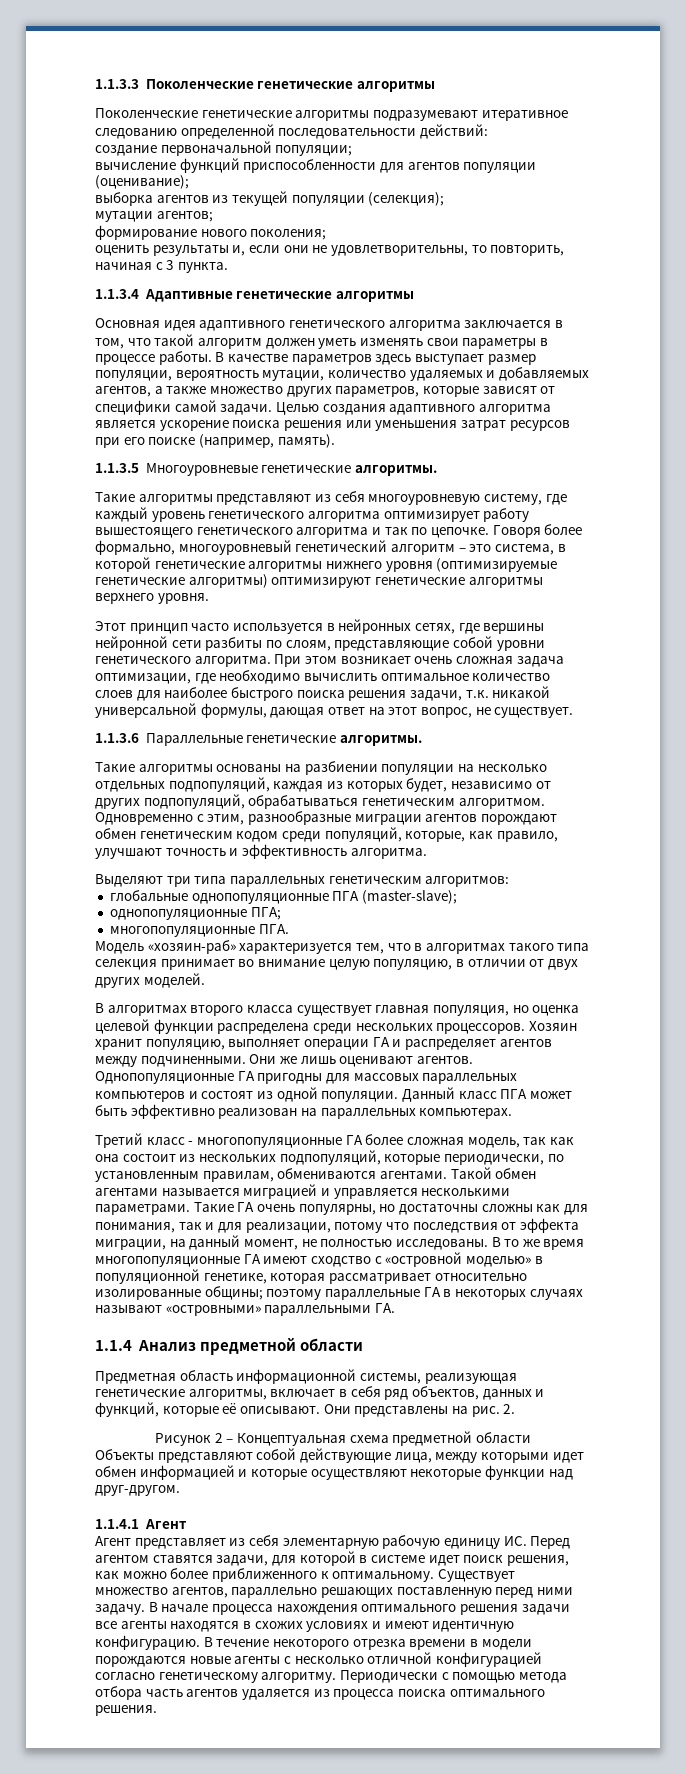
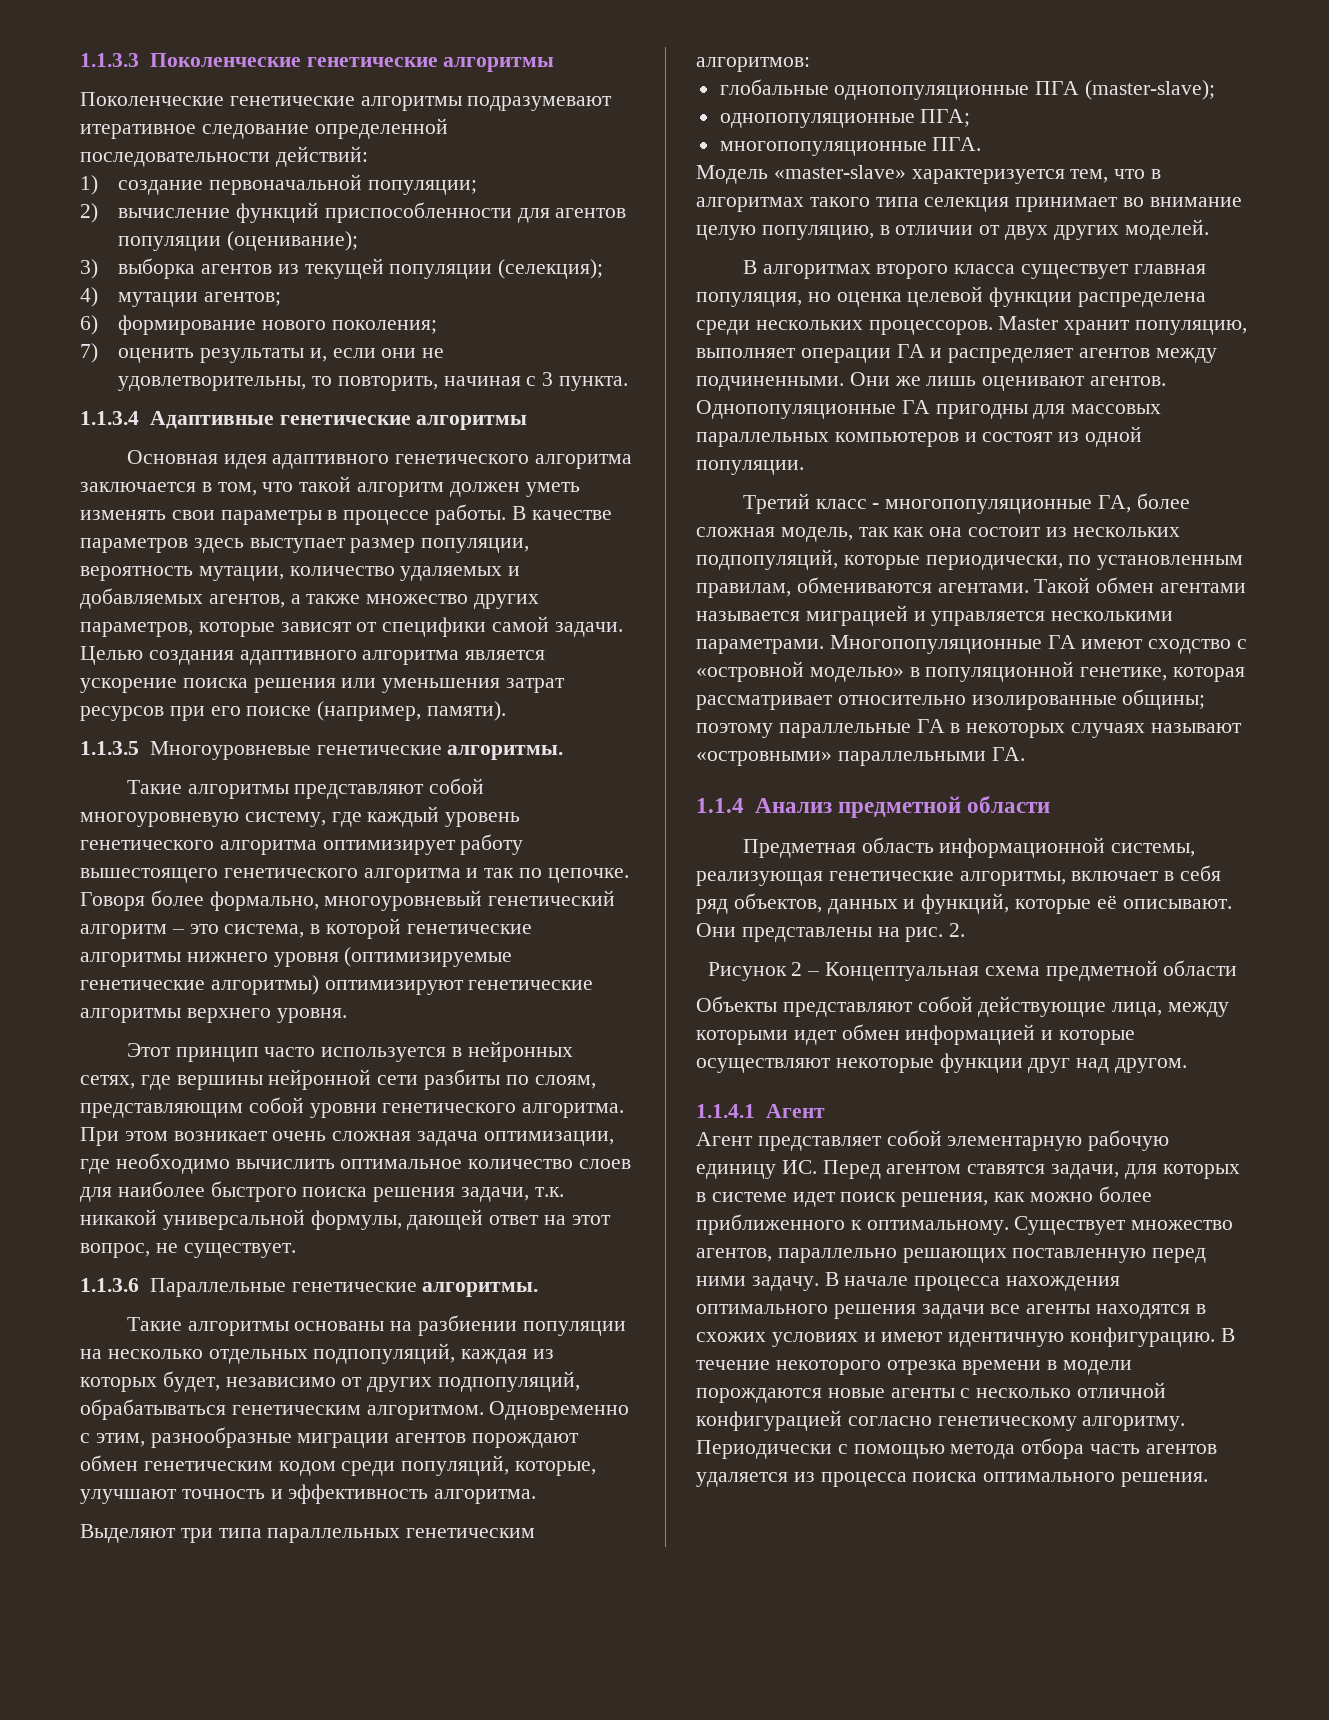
- Поколенческие генетические алгоритмы подразумевают итеративное следованию определенной последовательности действий:
+ Поколенческие генетические алгоритмы подразумевают итеративное следование определенной последовательности действий:
- создание первоначальной популяции;
+ 1) создание первоначальной популяции;
- вычисление функций приспособленности для агентов популяции (оценивание);
+ 2) вычисление функций приспособленности для агентов популяции (оценивание);
- выборка агентов из текущей популяции (селекция);
+ 3) выборка агентов из текущей популяции (селекция);
- мутации агентов;
+ 4) мутации агентов;
- формирование нового поколения;
+ 6) формирование нового поколения;
- оценить результаты и, если они не удовлетворительны, то повторить, начиная с 3 пункта.
+ 7) оценить результаты и, если они не удовлетворительны, то повторить, начиная с 3 пункта.
- Целью создания адаптивного алгоритма является ускорение поиска решения или уменьшения затрат ресурсов при его поиске (например, память).
+ Целью создания адаптивного алгоритма является ускорение поиска решения или уменьшения затрат ресурсов при его поиске (например, памяти).
- Такие алгоритмы представляют из себя многоуровневую систему, где каждый уровень генетического алгоритма оптимизирует работу вышестоящего генетического алгоритма и так по цепочке.
+ Такие алгоритмы представляют собой многоуровневую систему, где каждый уровень генетического алгоритма оптимизирует работу вышестоящего генетического алгоритма и так по цепочке.
- Этот принцип часто используется в нейронных сетях, где вершины нейронной сети разбиты по слоям, представляющие собой уровни генетического алгоритма.
+ Этот принцип часто используется в нейронных сетях, где вершины нейронной сети разбиты по слоям, представляющим собой уровни генетического алгоритма.
- При этом возникает очень сложная задача оптимизации, где необходимо вычислить оптимальное количество слоев для наиболее быстрого поиска решения задачи, т.к. никакой универсальной формулы, дающая ответ на этот вопрос, не существует.
+ При этом возникает очень сложная задача оптимизации, где необходимо вычислить оптимальное количество слоев для наиболее быстрого поиска решения задачи, т.к. никакой универсальной формулы, дающей ответ на этот вопрос, не существует.
- Одновременно с этим, разнообразные миграции агентов порождают обмен генетическим кодом среди популяций, которые, как правило, улучшают точность и эффективность алгоритма.
+ Одновременно с этим, разнообразные миграции агентов порождают обмен генетическим кодом среди популяций, которые, улучшают точность и эффективность алгоритма.
- Модель «хозяин-раб» характеризуется тем, что в алгоритмах такого типа селекция принимает во внимание целую популяцию, в отличии от двух других моделей.
+ Модель «master-slave» характеризуется тем, что в алгоритмах такого типа селекция принимает во внимание целую популяцию, в отличии от двух других моделей.
- Хозяин хранит популяцию, выполняет операции ГА и распределяет агентов между подчиненными.
+ Master хранит популяцию, выполняет операции ГА и распределяет агентов между подчиненными.
- Данный класс ПГА может быть эффективно реализован на параллельных компьютерах.
- Третий класс - многопопуляционные ГА более сложная модель, так как она состоит из нескольких подпопуляций, которые периодически, по установленным правилам, обмениваются агентами.
+ Третий класс - многопопуляционные ГА, более сложная модель, так как она состоит из нескольких подпопуляций, которые периодически, по установленным правилам, обмениваются агентами.
- Такие ГА очень популярны, но достаточны сложны как для понимания, так и для реализации, потому что последствия от эффекта миграции, на данный момент, не полностью исследованы. В то же время многопопуляционные ГА имеют сходство с «островной моделью» в популяционной генетике, которая рассматривает относительно изолированные общины; поэтому параллельные ГА в некоторых случаях называют «островными» параллельными ГА.
+ Многопопуляционные ГА имеют сходство с «островной моделью» в популяционной генетике, которая рассматривает относительно изолированные общины; поэтому параллельные ГА в некоторых случаях называют «островными» параллельными ГА.
- Объекты представляют собой действующие лица, между которыми идет обмен информацией и которые осуществляют некоторые функции над друг-другом.
+ Объекты представляют собой действующие лица, между которыми идет обмен информацией и которые осуществляют некоторые функции друг над другом.
- Агент представляет из себя элементарную рабочую единицу ИС. Перед агентом ставятся задачи, для которой в системе идет поиск решения, как можно более приближенного к оптимальному.
+ Агент представляет собой элементарную рабочую единицу ИС. Перед агентом ставятся задачи, для которых в системе идет поиск решения, как можно более приближенного к оптимальному.

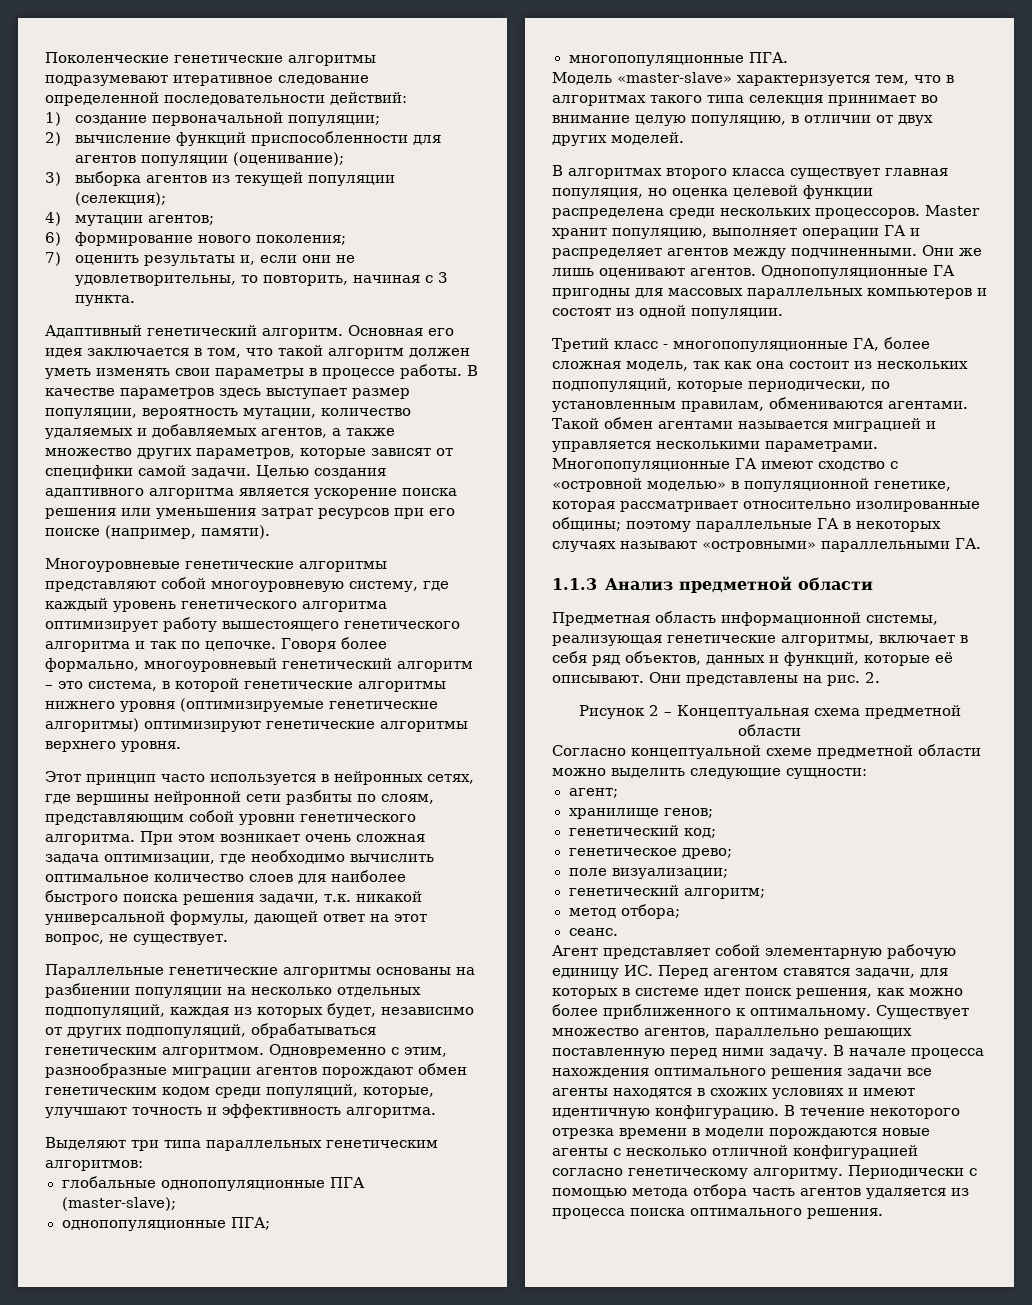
- 1.1.3.3 Поколенческие генетические алгоритмы
- 1.1.3.4 Адаптивные генетические алгоритмы
- Основная идея адаптивного генетического алгоритма заключается в том, что такой алгоритм должен уметь изменять свои параметры в процессе работы.
+ Адаптивный генетический алгоритм. Основная его идея заключается в том, что такой алгоритм должен уметь изменять свои параметры в процессе работы.
- 1.1.3.5 Многоуровневые генетические алгоритмы.
- Такие алгоритмы представляют собой многоуровневую систему, где каждый уровень генетического алгоритма оптимизирует работу вышестоящего генетического алгоритма и так по цепочке.
+ Многоуровневые генетические алгоритмы представляют собой многоуровневую систему, где каждый уровень генетического алгоритма оптимизирует работу вышестоящего генетического алгоритма и так по цепочке.
- 1.1.3.6 Параллельные генетические алгоритмы.
- Такие алгоритмы основаны на разбиении популяции на несколько отдельных подпопуляций, каждая из которых будет, независимо от других подпопуляций, обрабатываться генетическим алгоритмом.
+ Параллельные генетические алгоритмы основаны на разбиении популяции на несколько отдельных подпопуляций, каждая из которых будет, независимо от других подпопуляций, обрабатываться генетическим алгоритмом.
- 1.1.4 Анализ предметной области
+ 1.1.3 Анализ предметной области
- Объекты представляют собой действующие лица, между которыми идет обмен информацией и которые осуществляют некоторые функции друг над другом.
- 1.1.4.1 Агент
+ Согласно концептуальной схеме предметной области можно выделить следующие сущности:
+ агент;
+ хранилище генов;
+ генетический код;
+ генетическое древо;
+ поле визуализации;
+ генетический алгоритм;
+ метод отбора;
+ сеанс.

